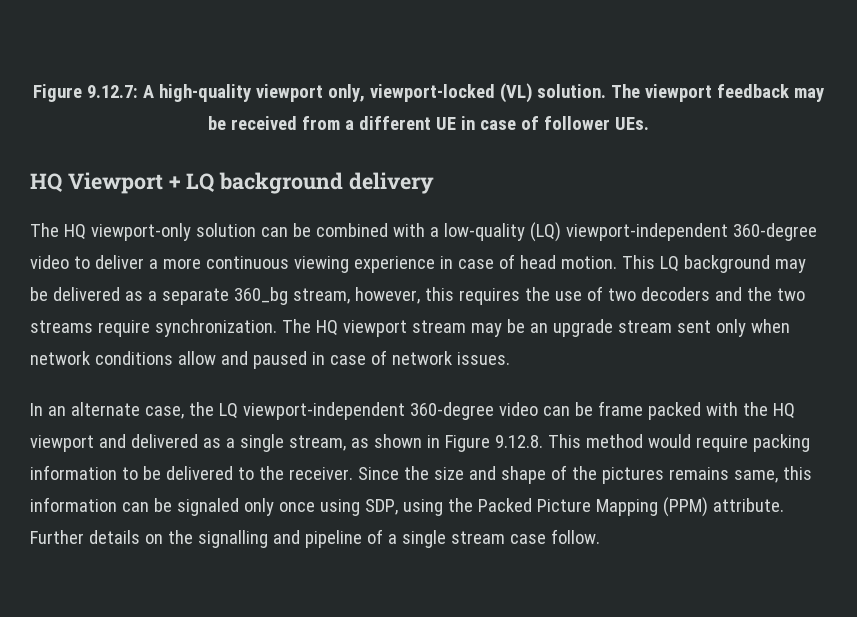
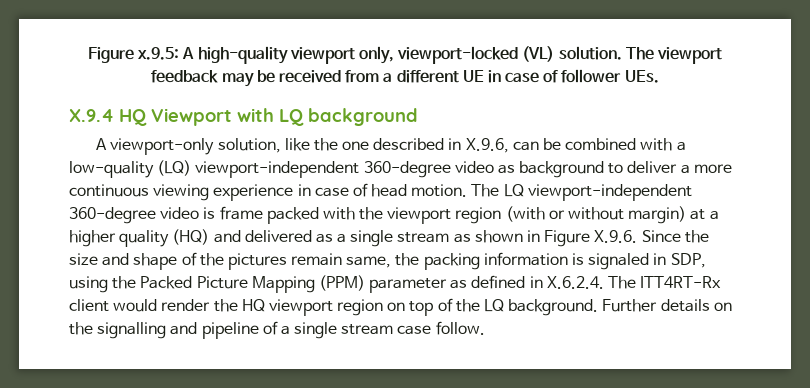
- Figure 9.12.7: A high-quality viewport only, viewport-locked (VL) solution.
+ Figure x.9.5: A high-quality viewport only, viewport-locked (VL) solution.
- HQ Viewport + LQ background delivery
- The HQ viewport-only solution can be combined with a low-quality (LQ) viewport-independent 360-degree video to deliver a more continuous viewing experience in case of head motion.
+ X.9.4 HQ Viewport with LQ background
+ A viewport-only solution, like the one described in X.9.6, can be combined with a low-quality (LQ) viewport-independent 360-degree video as background to deliver a more continuous viewing experience in case of head motion.
- This LQ background may be delivered as a separate 360_bg stream, however, this requires the use of two decoders and the two streams require synchronization. The HQ viewport stream may be an upgrade stream sent only when network conditions allow and paused in case of network issues.
- In an alternate case, the LQ viewport-independent 360-degree video can be frame packed with the HQ viewport and delivered as a single stream, as shown in Figure 9.12.8. This method would require packing information to be delivered to the receiver. Since the size and shape of the pictures remains same, this information can be signaled only once using SDP, using the Packed Picture Mapping (PPM) attribute.
+ The LQ viewport-independent 360-degree video is frame packed with the viewport region (with or without margin) at a higher quality (HQ) and delivered as a single stream as shown in Figure X.9.6. Since the size and shape of the pictures remain same, the packing information is signaled in SDP, using the Packed Picture Mapping (PPM) parameter as defined in X.6.2.4. The ITT4RT-Rx client would render the HQ viewport region on top of the LQ background.

